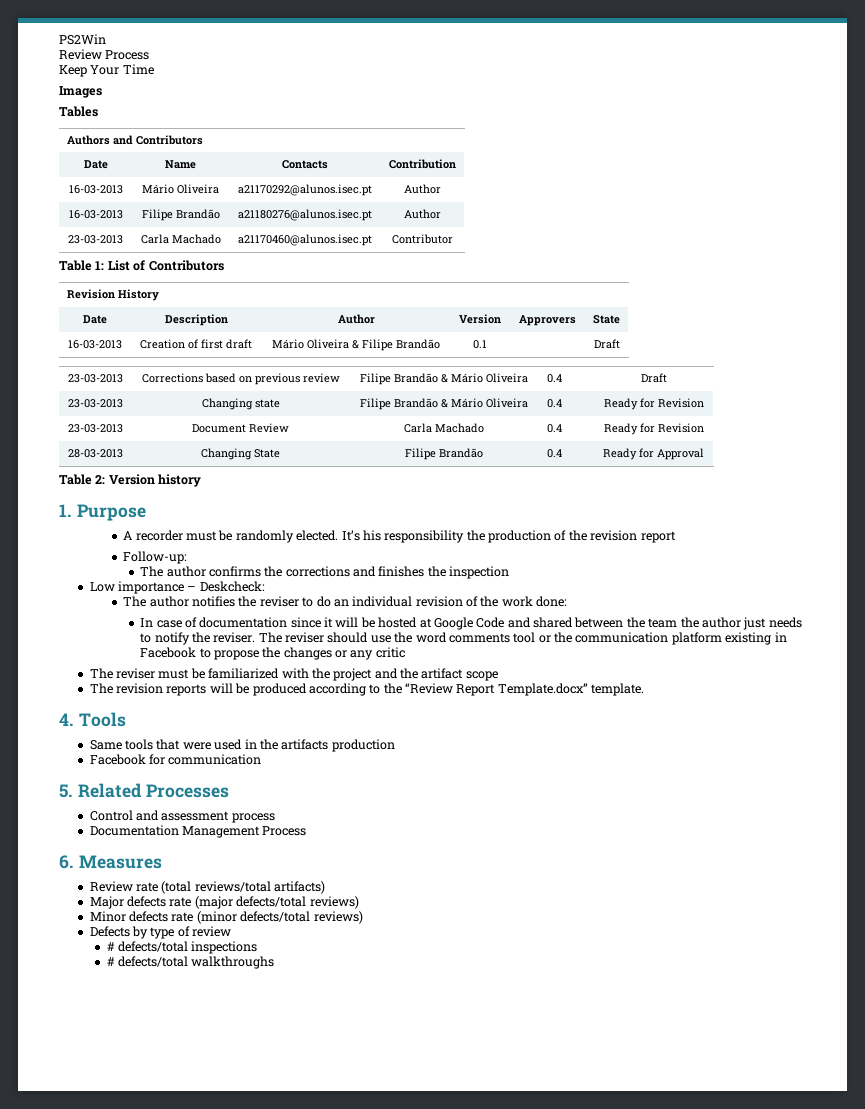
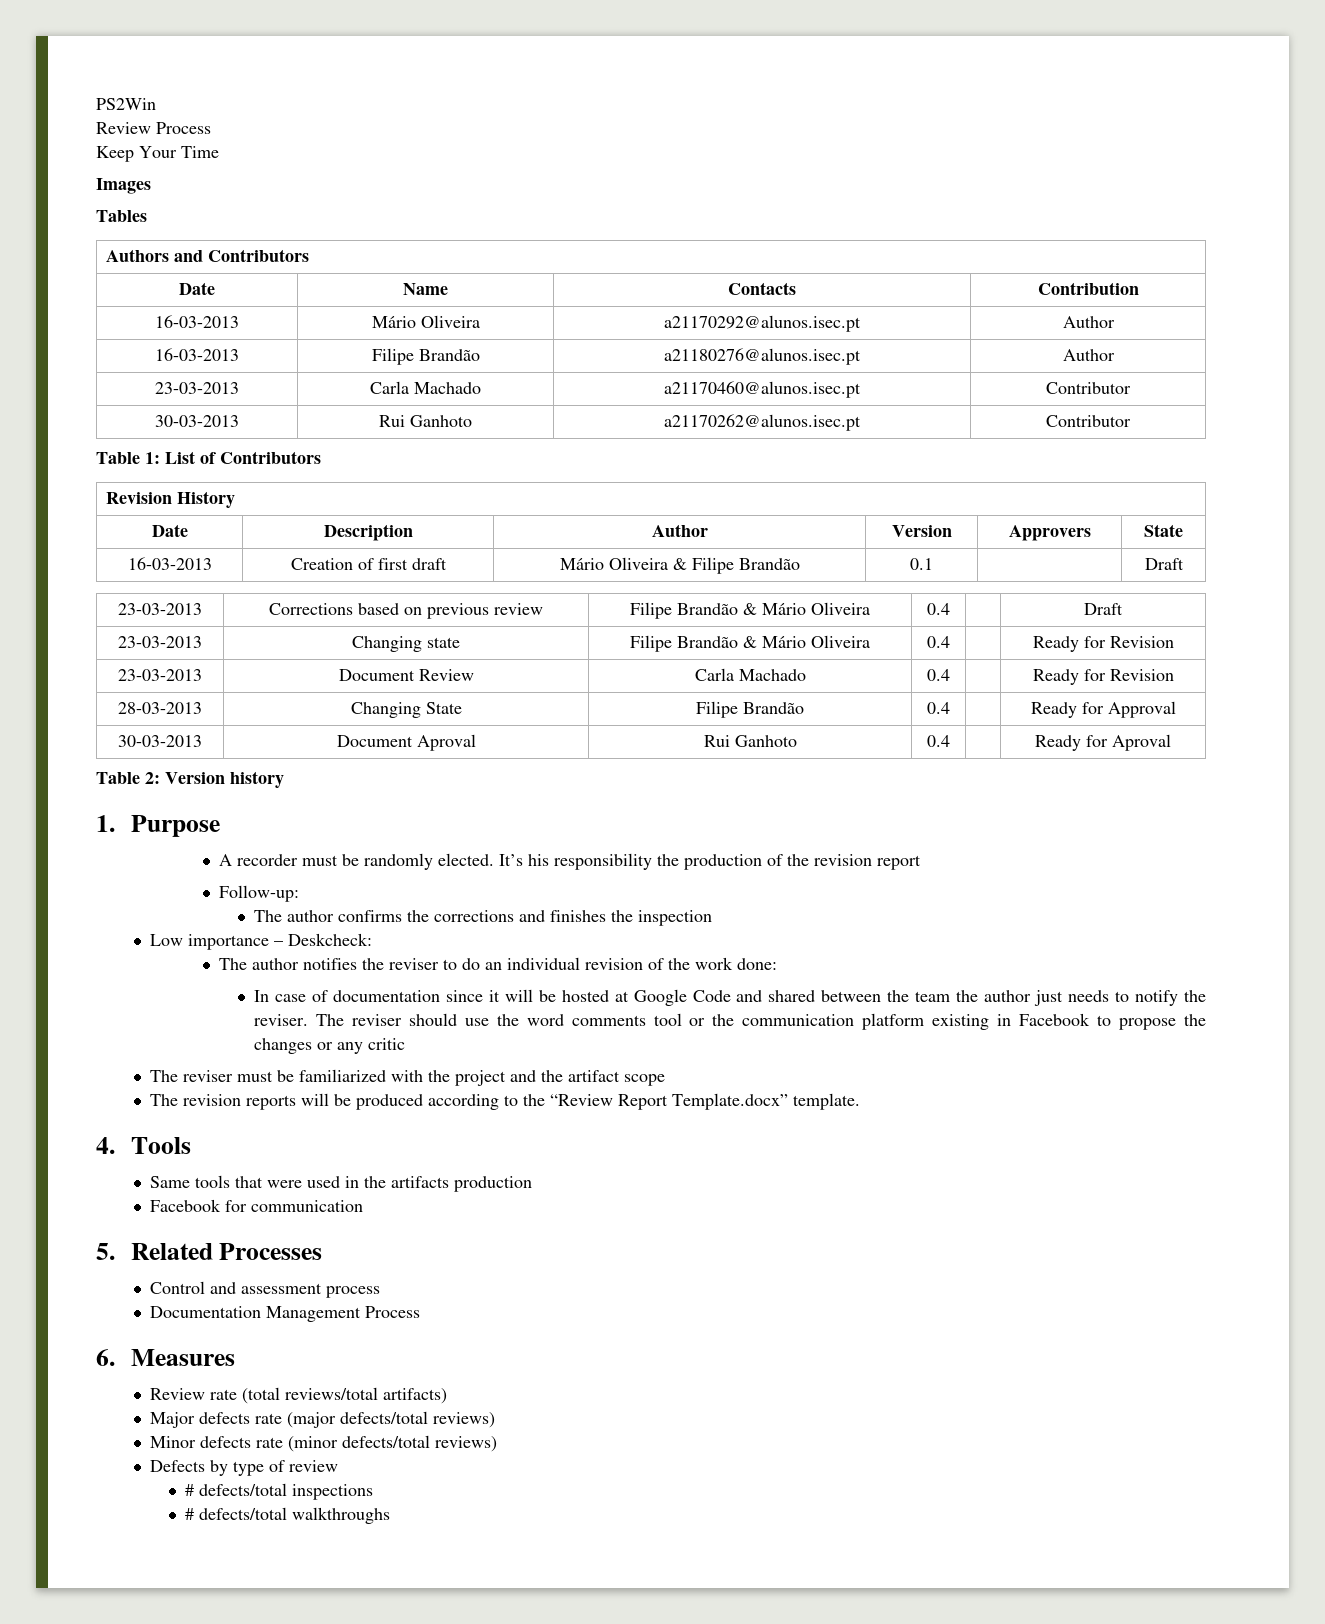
+ 30-03-2013 | Rui Ganhoto | a21170262@alunos.isec.pt | Contributor
+ 30-03-2013 | Document Aproval | Rui Ganhoto | 0.4 | | Ready for Aproval

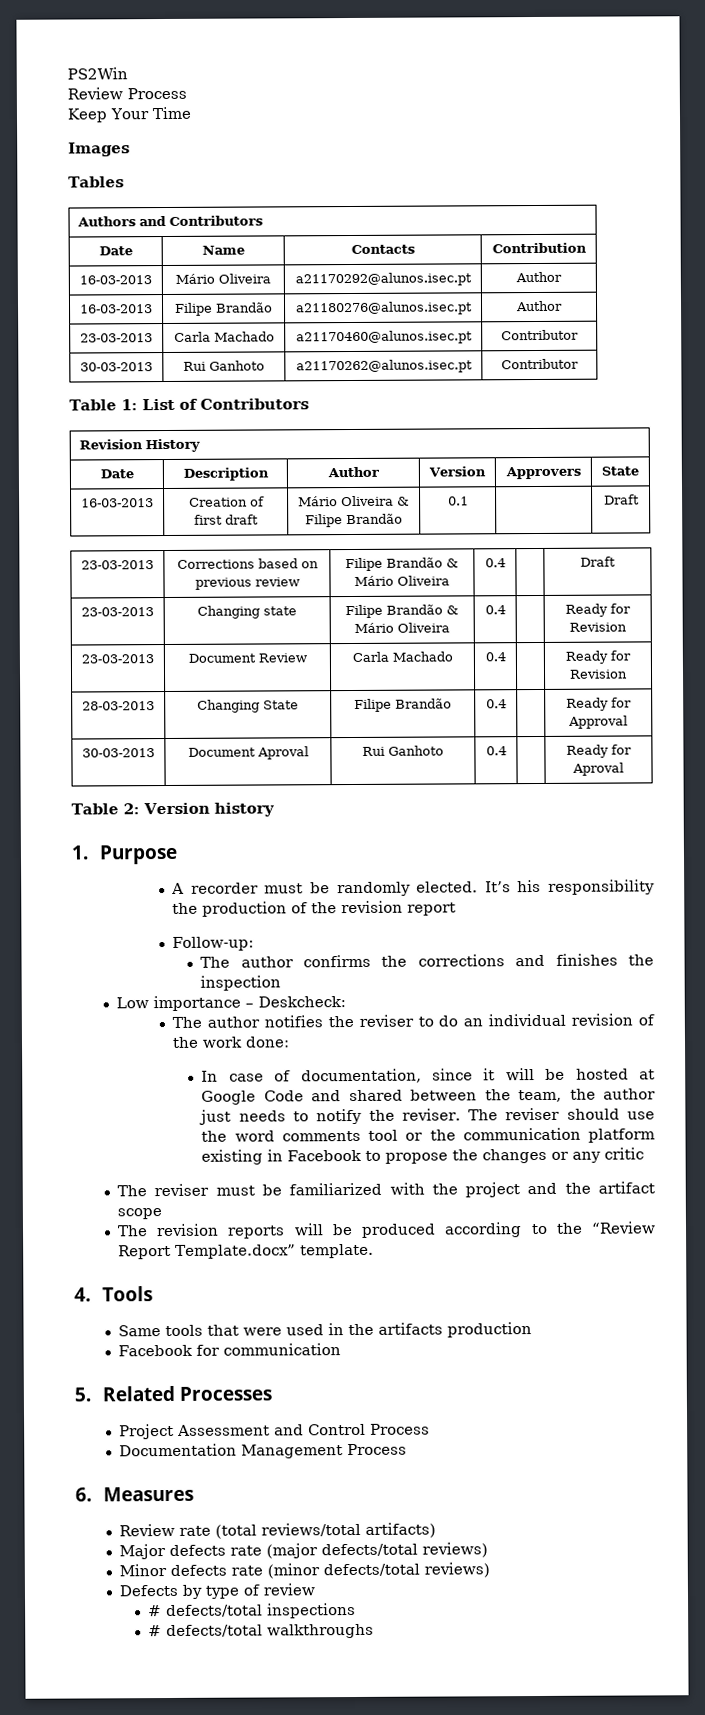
- In case of documentation since it will be hosted at Google Code and shared between the team the author just needs to notify the reviser.
+ In case of documentation, since it will be hosted at Google Code and shared between the team, the author just needs to notify the reviser.
- Control and assessment process
+ Project Assessment and Control Process

